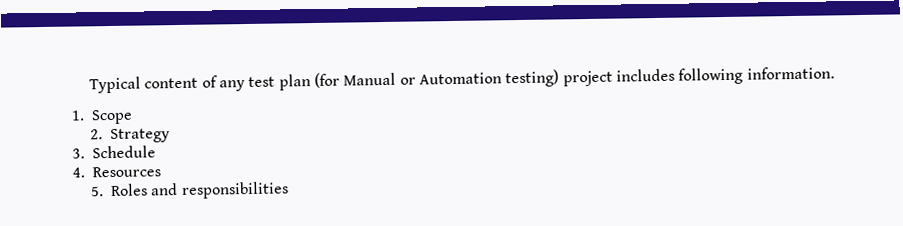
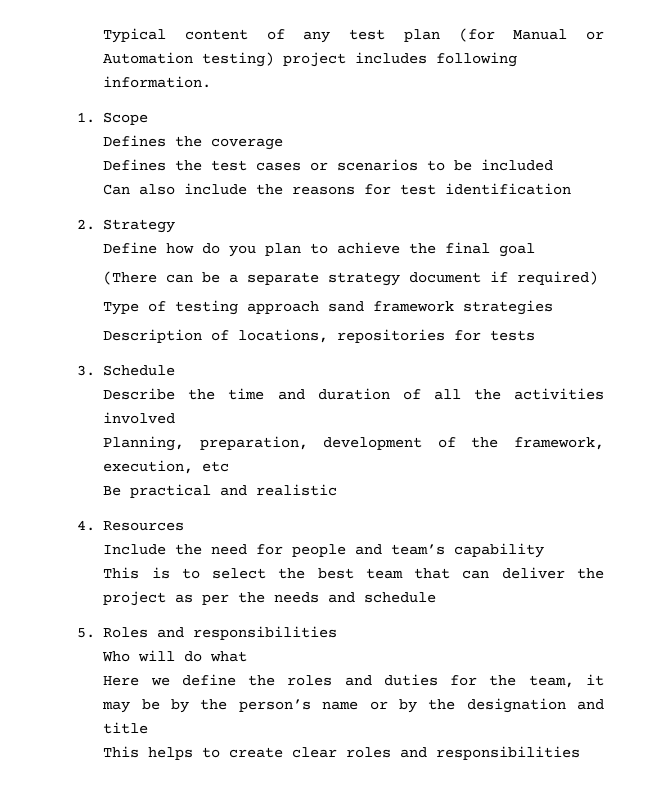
+ Defines the coverage
+ Defines the test cases or scenarios to be included
+ Can also include the reasons for test identification
  2. Strategy
+ Define how do you plan to achieve the final goal
+ (There can be a separate strategy document if required)
+ Type of testing approach sand framework strategies
+ Description of locations, repositories for tests
  3. Schedule
+ Describe the time and duration of all the activities involved
+ Planning, preparation, development of the framework, execution, etc
+ Be practical and realistic
  4. Resources
+ Include the need for people and team’s capability
+ This is to select the best team that can deliver the project as per the needs and schedule
  5. Roles and responsibilities
+ Who will do what
+ Here we define the roles and duties for the team, it may be by the person’s name or by the designation and title
+ This helps to create clear roles and responsibilities

